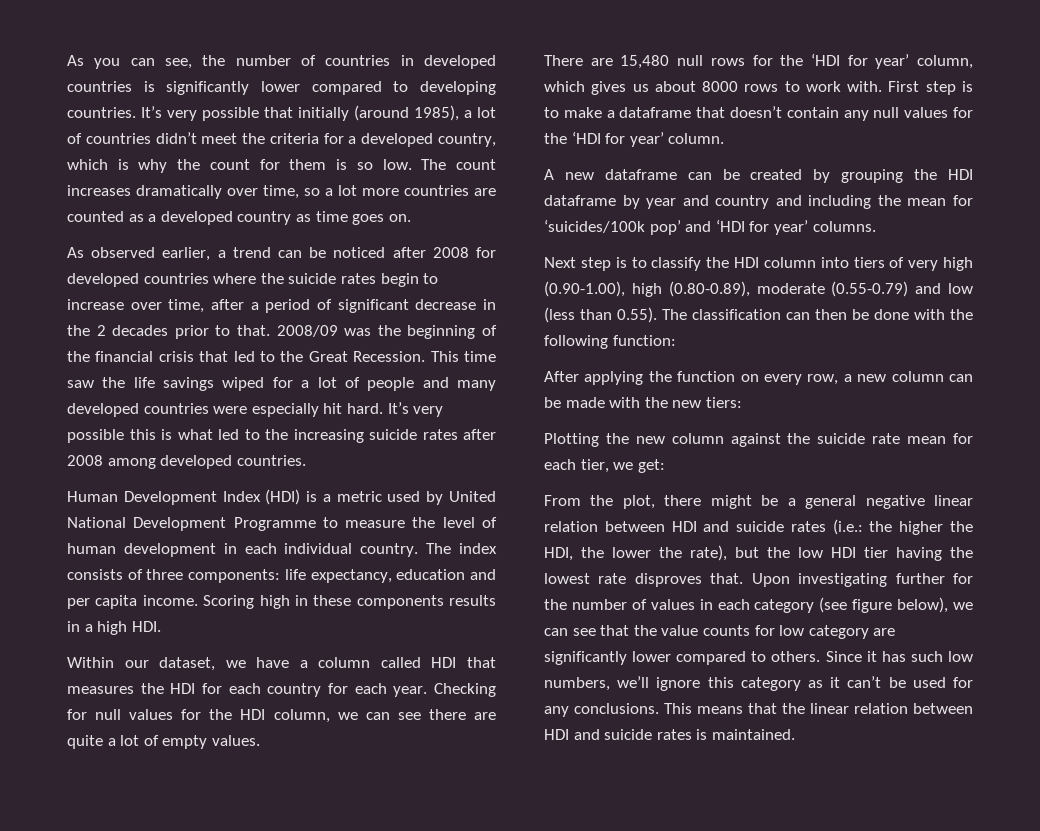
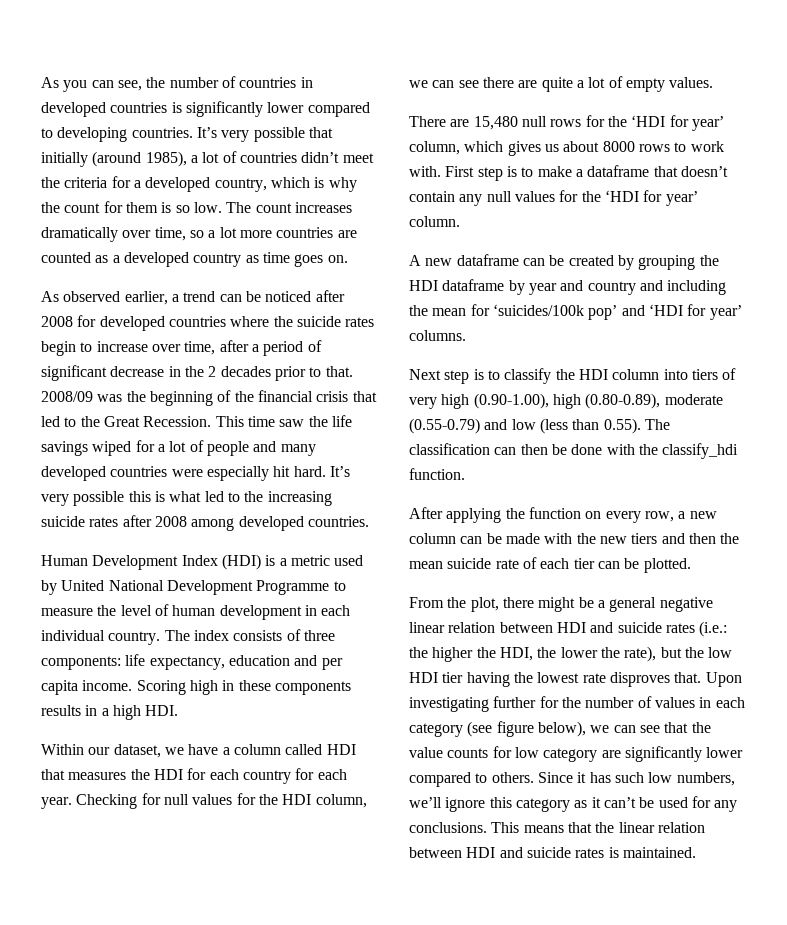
- Next step is to classify the HDI column into tiers of very high (0.90-1.00), high (0.80-0.89), moderate (0.55-0.79) and low (less than 0.55). The classification can then be done with the following function:
+ Next step is to classify the HDI column into tiers of very high (0.90-1.00), high (0.80-0.89), moderate (0.55-0.79) and low (less than 0.55). The classification can then be done with the classify_hdi function.
- After applying the function on every row, a new column can be made with the new tiers:
- Plotting the new column against the suicide rate mean for each tier, we get:
+ After applying the function on every row, a new column can be made with the new tiers and then the mean suicide rate of each tier can be plotted.

